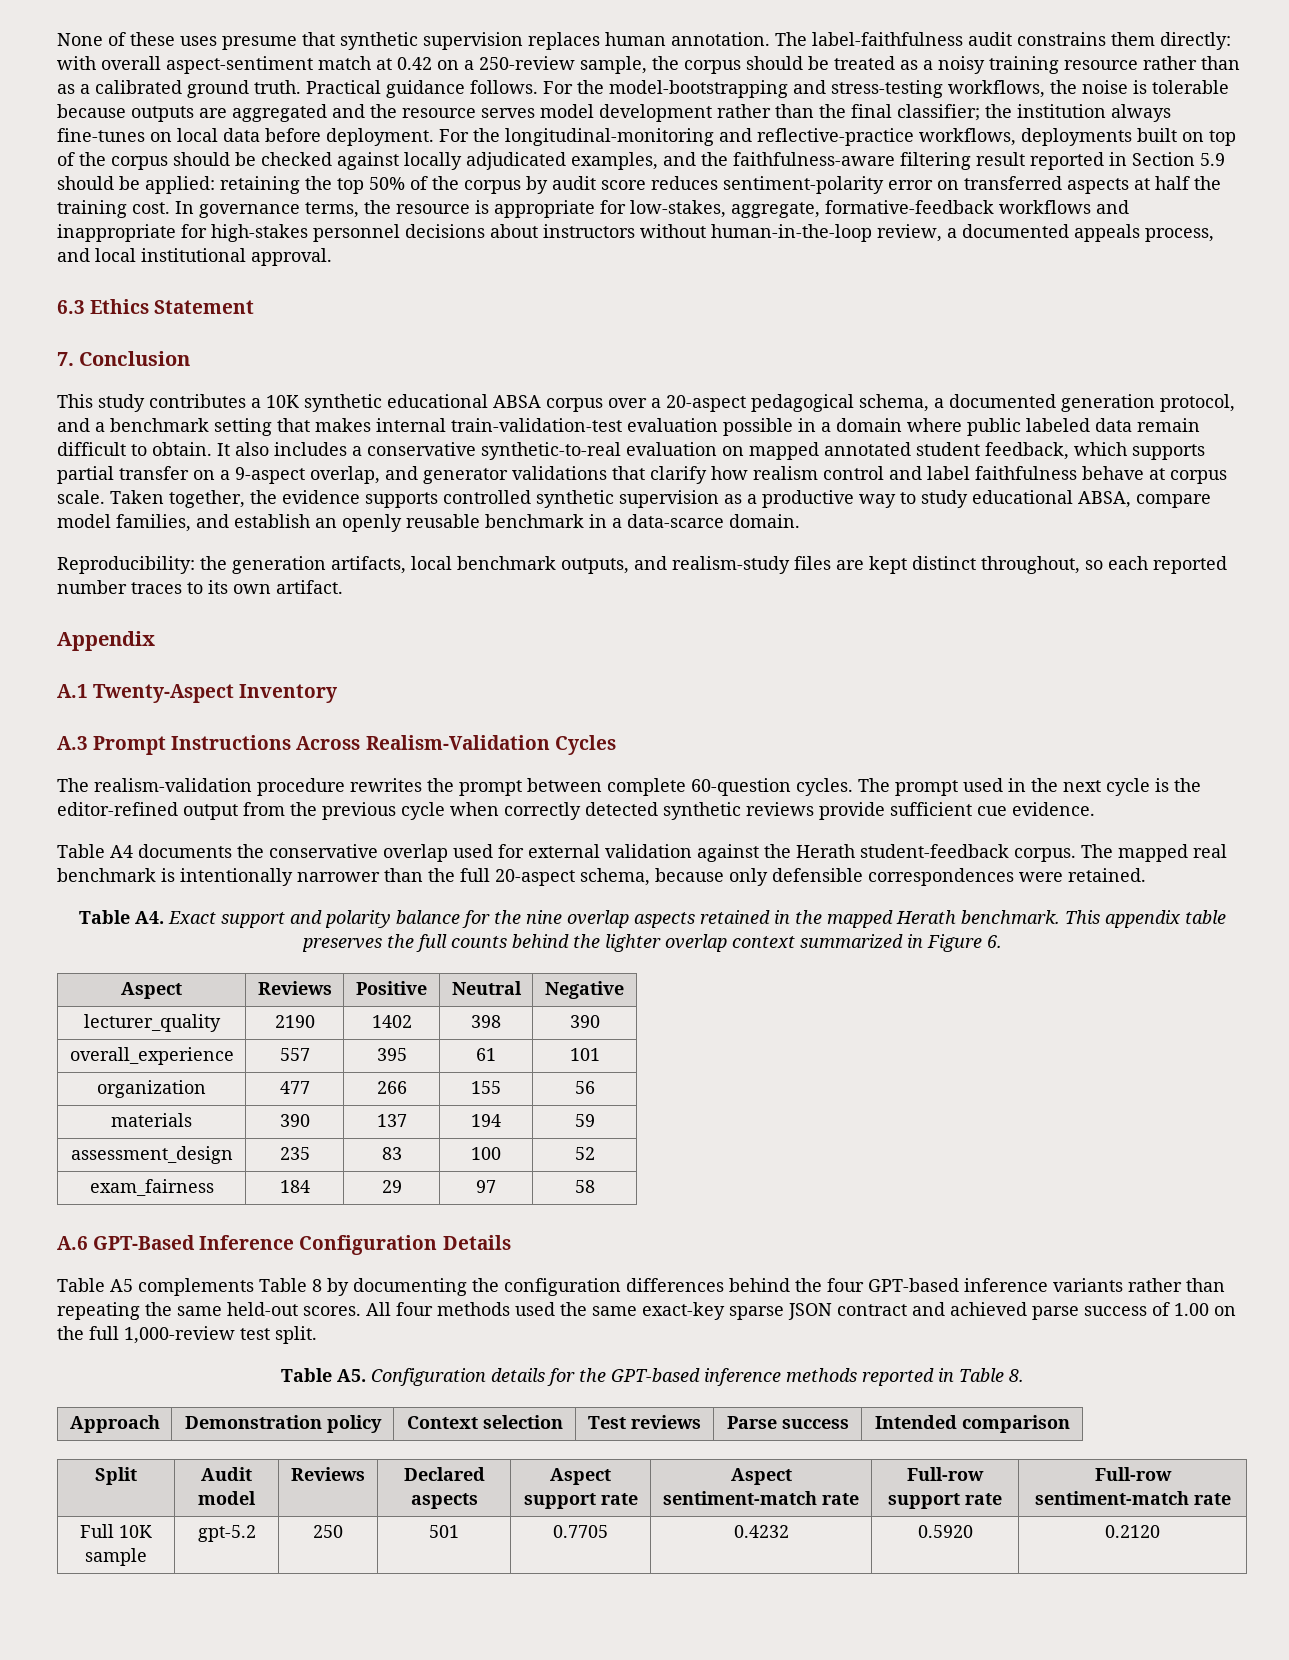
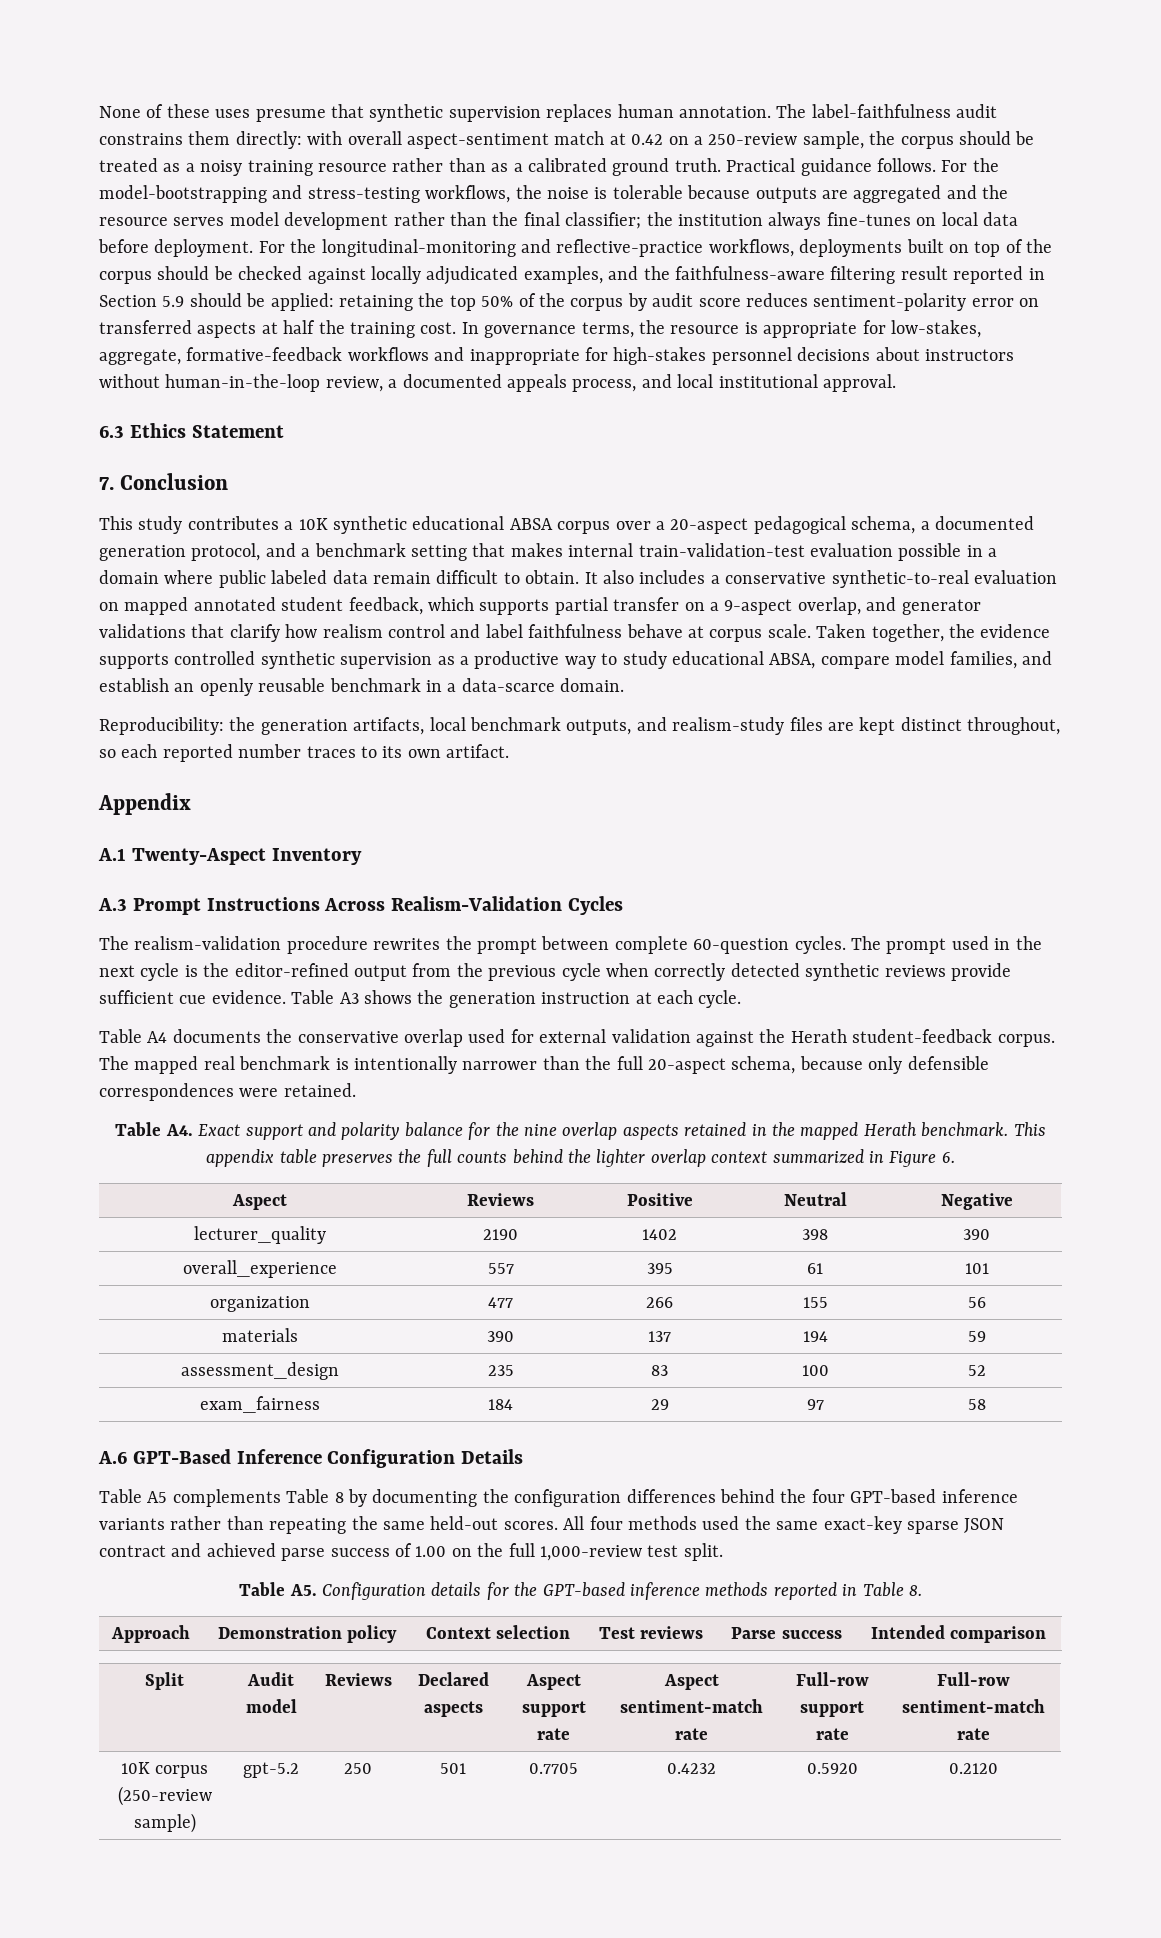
+ Table A3 shows the generation instruction at each cycle.
- Full 10K sample | gpt-5.2 | 250 | 501 | 0.7705 | 0.4232 | 0.5920 | 0.2120
+ 10K corpus (250-review sample) | gpt-5.2 | 250 | 501 | 0.7705 | 0.4232 | 0.5920 | 0.2120

